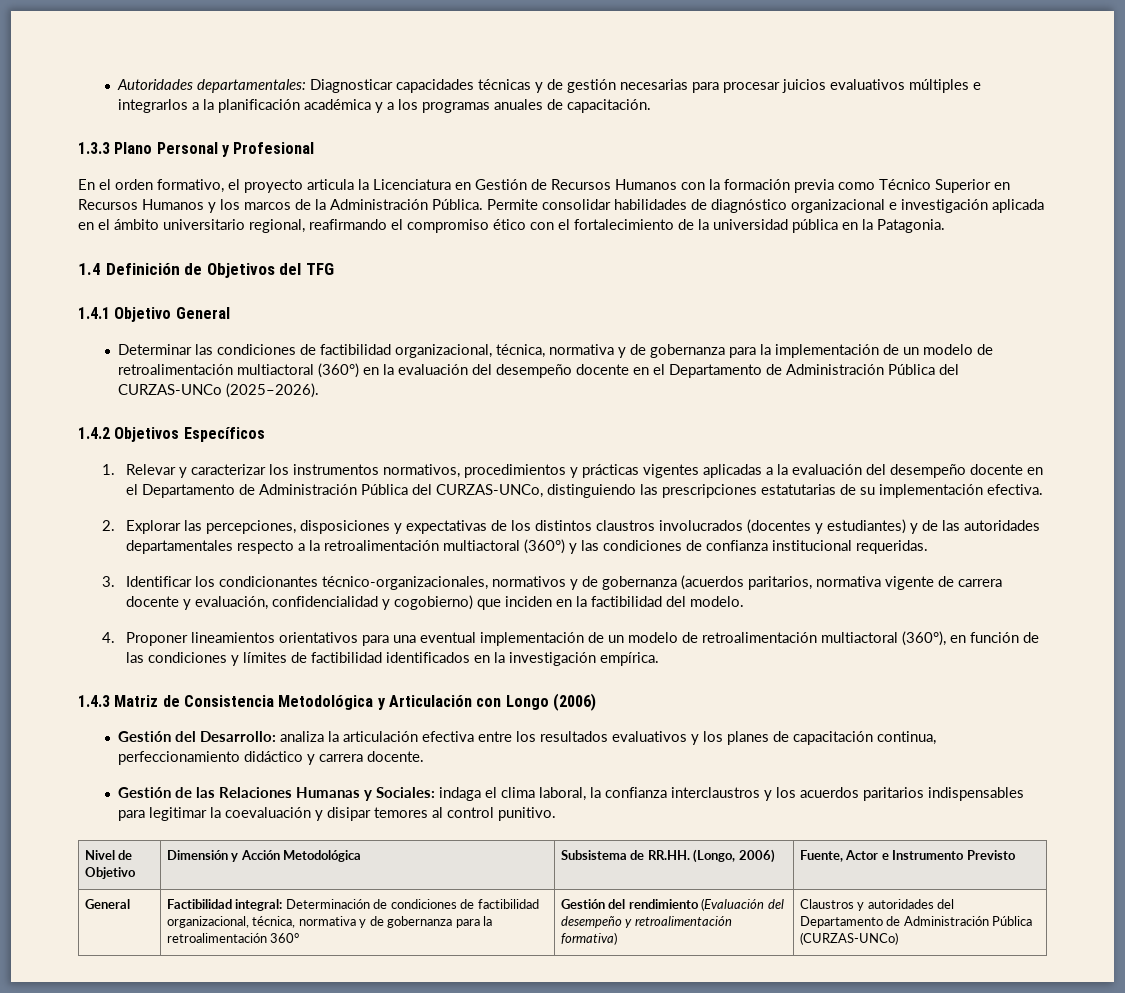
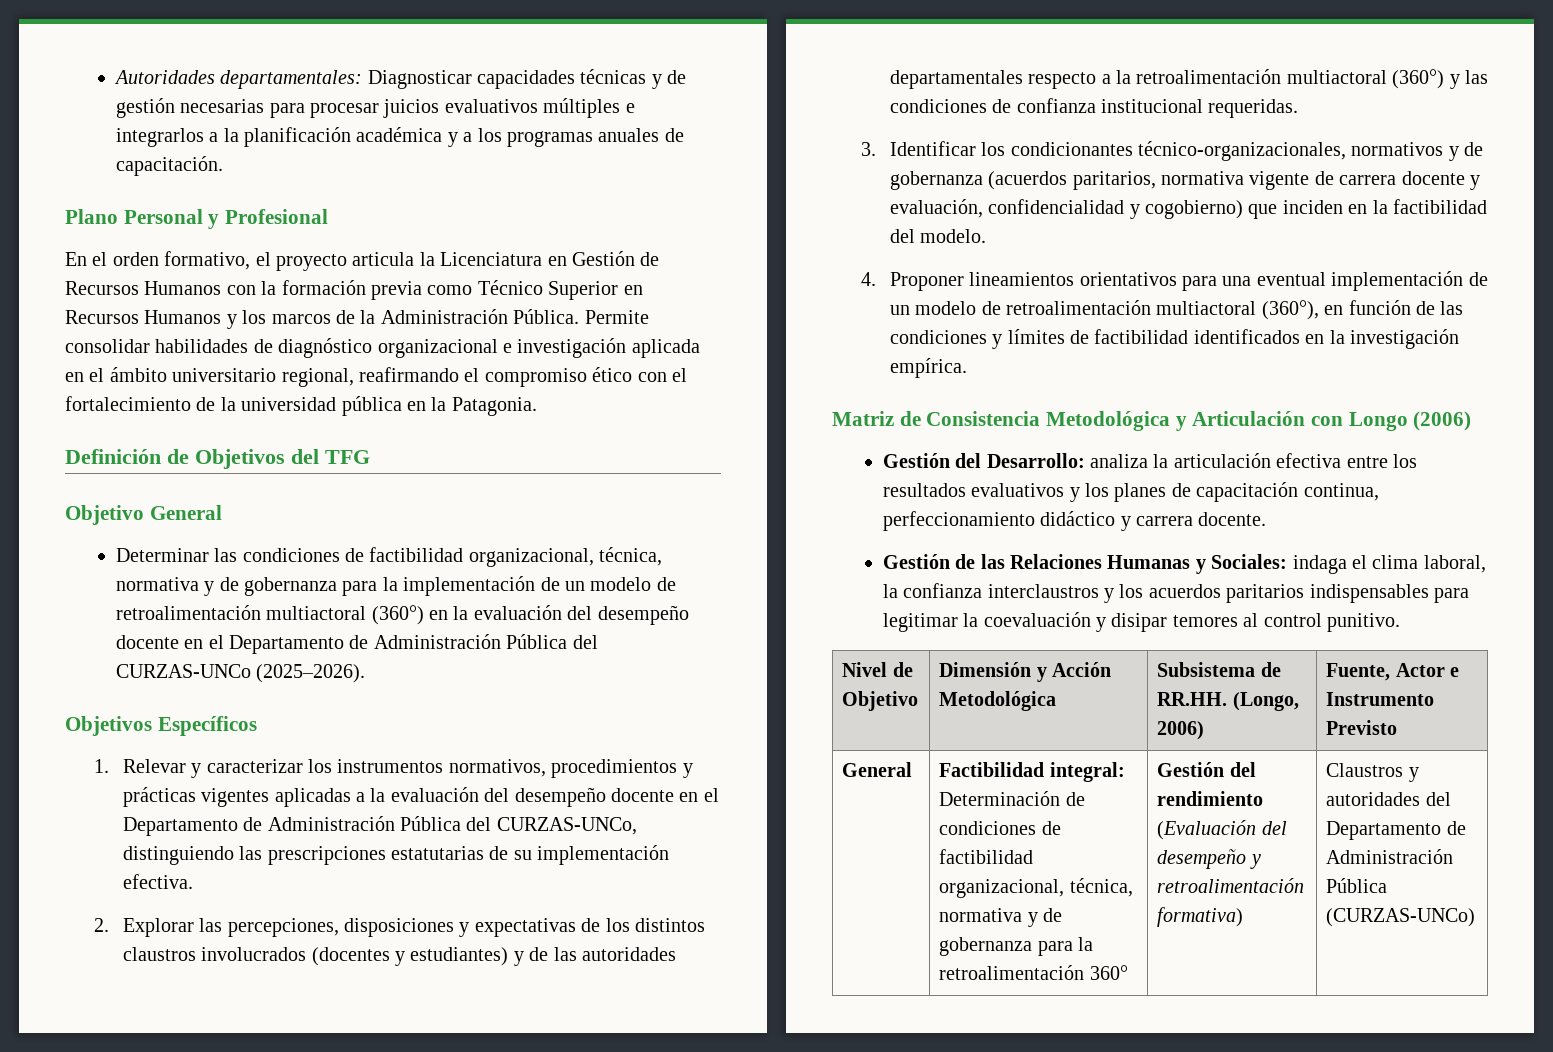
- 1.3.3 Plano Personal y Profesional
+ Plano Personal y Profesional
- 1.4 Definición de Objetivos del TFG
+ Definición de Objetivos del TFG
- 1.4.1 Objetivo General
+ Objetivo General
- 1.4.2 Objetivos Específicos
+ Objetivos Específicos
- 1.4.3 Matriz de Consistencia Metodológica y Articulación con Longo (2006)
+ Matriz de Consistencia Metodológica y Articulación con Longo (2006)

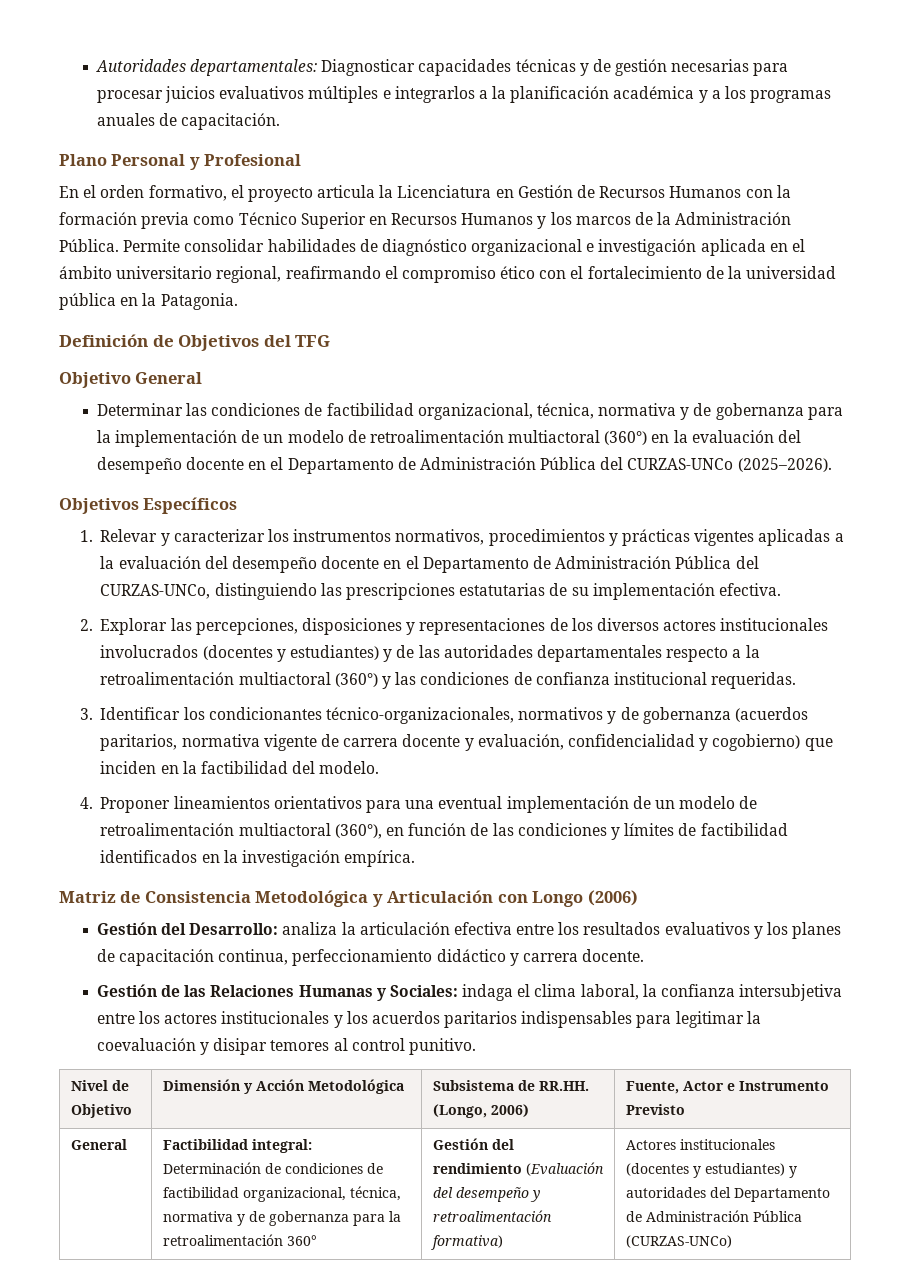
- 2. Explorar las percepciones, disposiciones y expectativas de los distintos claustros involucrados (docentes y estudiantes) y de las autoridades departamentales respecto a la retroalimentación multiactoral (360°) y las condiciones de confianza institucional requeridas.
+ 2. Explorar las percepciones, disposiciones y representaciones de los diversos actores institucionales involucrados (docentes y estudiantes) y de las autoridades departamentales respecto a la retroalimentación multiactoral (360°) y las condiciones de confianza institucional requeridas.
- Gestión de las Relaciones Humanas y Sociales: indaga el clima laboral, la confianza interclaustros y los acuerdos paritarios indispensables para legitimar la coevaluación y disipar temores al control punitivo.
+ Gestión de las Relaciones Humanas y Sociales: indaga el clima laboral, la confianza intersubjetiva entre los actores institucionales y los acuerdos paritarios indispensables para legitimar la coevaluación y disipar temores al control punitivo.
- General | Factibilidad integral: Determinación de condiciones de factibilidad organizacional, técnica, normativa y de gobernanza para la retroalimentación 360° | Gestión del rendimiento (Evaluación del desempeño y retroalimentación formativa) | Claustros y autoridades del Departamento de Administración Pública (CURZAS-UNCo)
+ General | Factibilidad integral: Determinación de condiciones de factibilidad organizacional, técnica, normativa y de gobernanza para la retroalimentación 360° | Gestión del rendimiento (Evaluación del desempeño y retroalimentación formativa) | Actores institucionales (docentes y estudiantes) y autoridades del Departamento de Administración Pública (CURZAS-UNCo)

